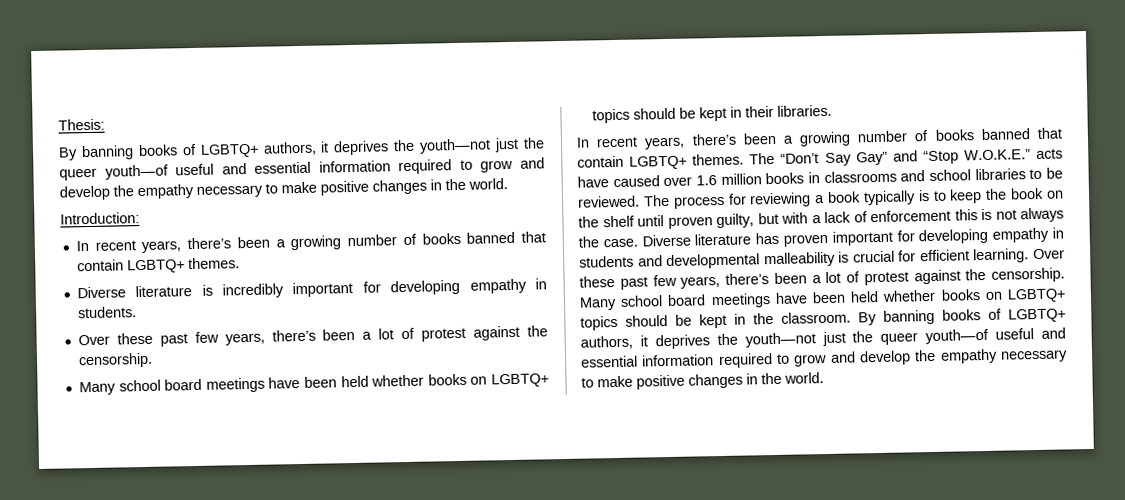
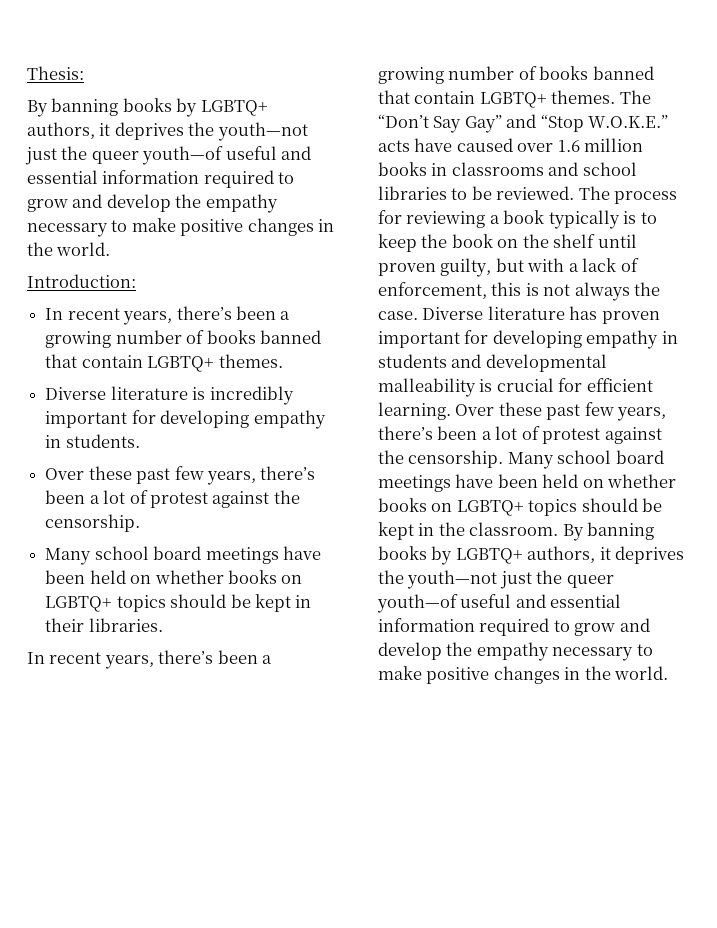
  Thesis:
- By banning books of LGBTQ+ authors, it deprives the youth—not just the queer youth—of useful and essential information required to grow and develop the empathy necessary to make positive changes in the world.
+ By banning books by LGBTQ+ authors, it deprives the youth—not just the queer youth—of useful and essential information required to grow and develop the empathy necessary to make positive changes in the world.
- Many school board meetings have been held whether books on LGBTQ+ topics should be kept in their libraries.
+ Many school board meetings have been held on whether books on LGBTQ+ topics should be kept in their libraries.
- The process for reviewing a book typically is to keep the book on the shelf until proven guilty, but with a lack of enforcement this is not always the case.
+ The process for reviewing a book typically is to keep the book on the shelf until proven guilty, but with a lack of enforcement, this is not always the case.
- Many school board meetings have been held whether books on LGBTQ+ topics should be kept in the classroom. By banning books of LGBTQ+ authors, it deprives the youth—not just the queer youth—of useful and essential information required to grow and develop the empathy necessary to make positive changes in the world.
+ Many school board meetings have been held on whether books on LGBTQ+ topics should be kept in the classroom. By banning books by LGBTQ+ authors, it deprives the youth—not just the queer youth—of useful and essential information required to grow and develop the empathy necessary to make positive changes in the world.

